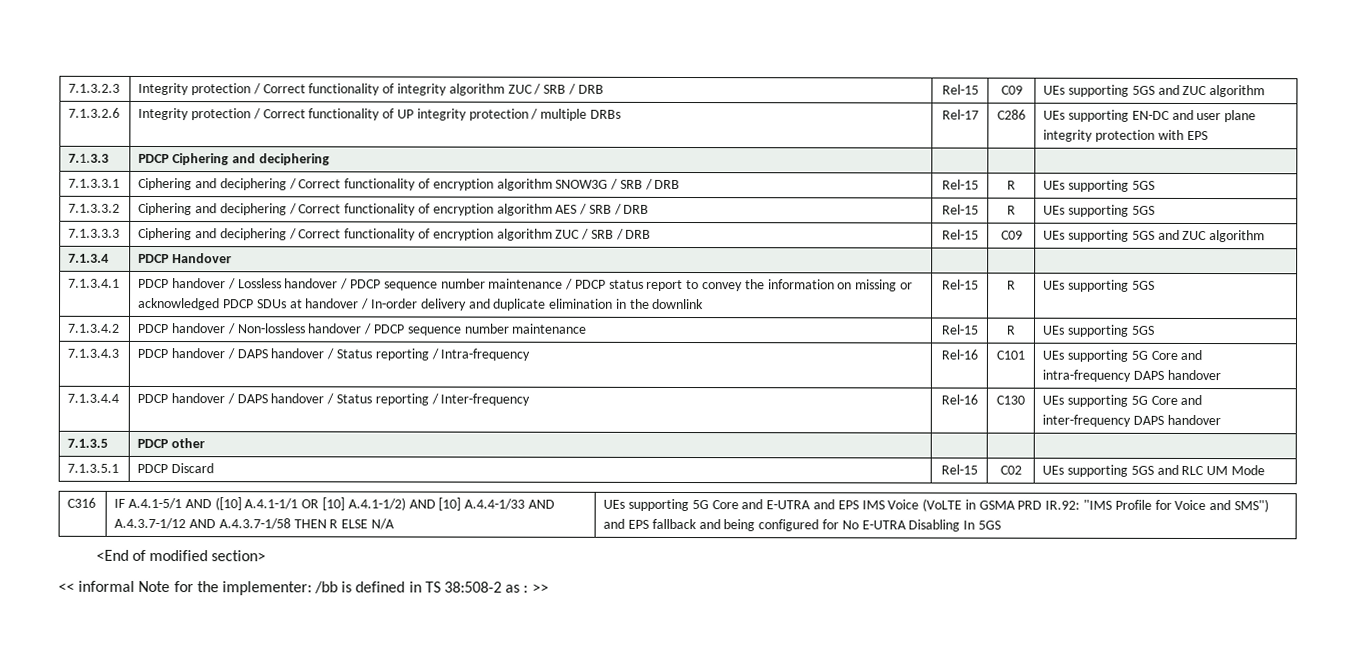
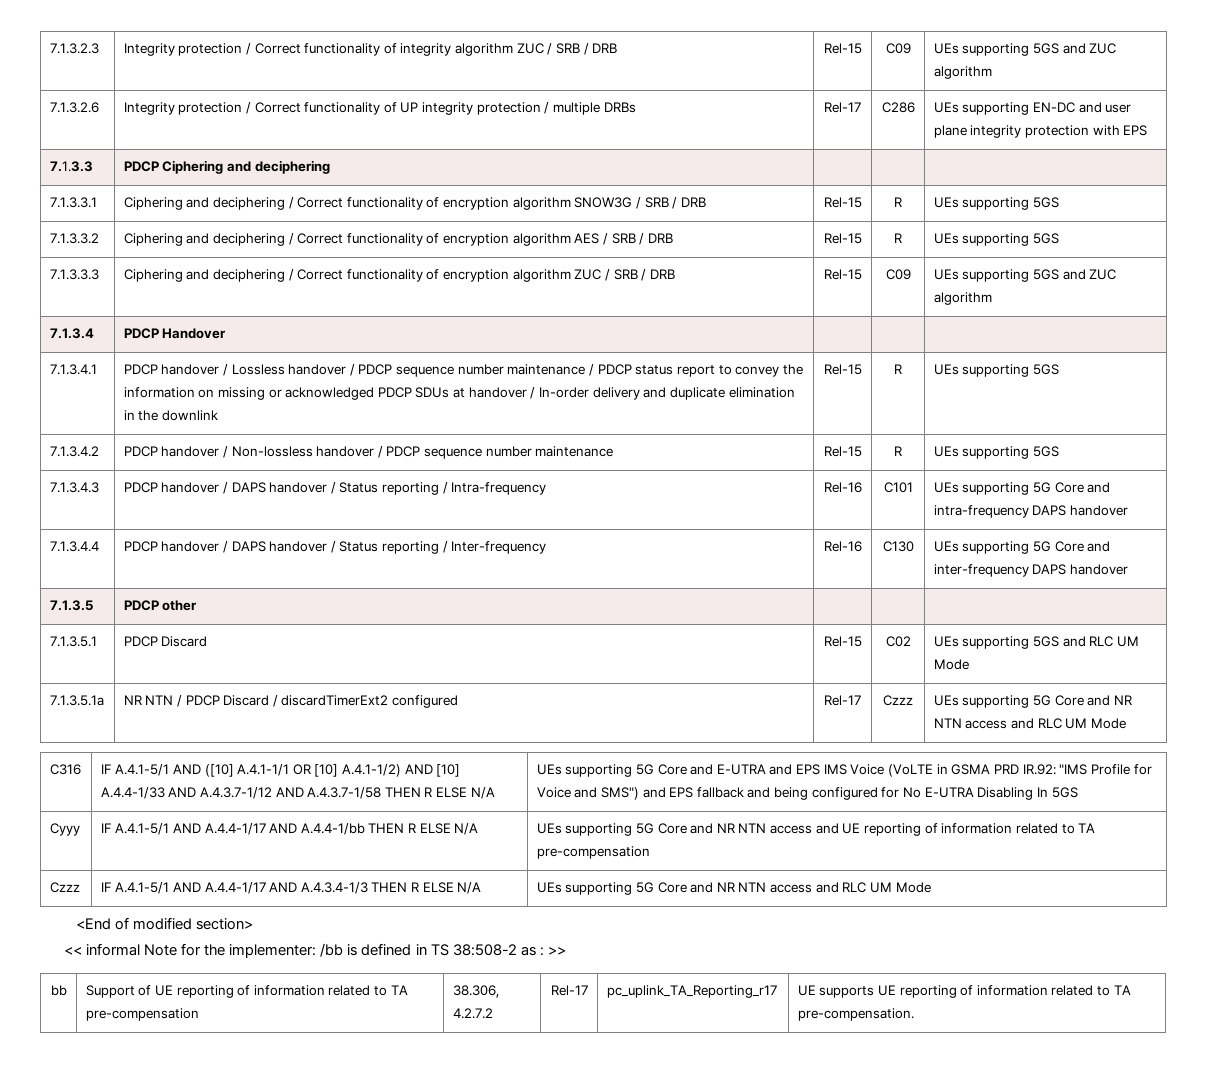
+ 7.1.3.5.1a | NR NTN / PDCP Discard / discardTimerExt2 configured | Rel-17 | Czzz | UEs supporting 5G Core and NR NTN access and RLC UM Mode
+ Cyyy | IF A.4.1-5/1 AND A.4.4-1/17 AND A.4.4-1/bb THEN R ELSE N/A | UEs supporting 5G Core and NR NTN access and UE reporting of information related to TA pre-compensation
+ Czzz | IF A.4.1-5/1 AND A.4.4-1/17 AND A.4.3.4-1/3 THEN R ELSE N/A | UEs supporting 5G Core and NR NTN access and RLC UM Mode
+ bb | Support of UE reporting of information related to TA pre-compensation | 38.306, 4.2.7.2 | Rel-17 | pc_uplink_TA_Reporting_r17 | UE supports UE reporting of information related to TA pre-compensation.

